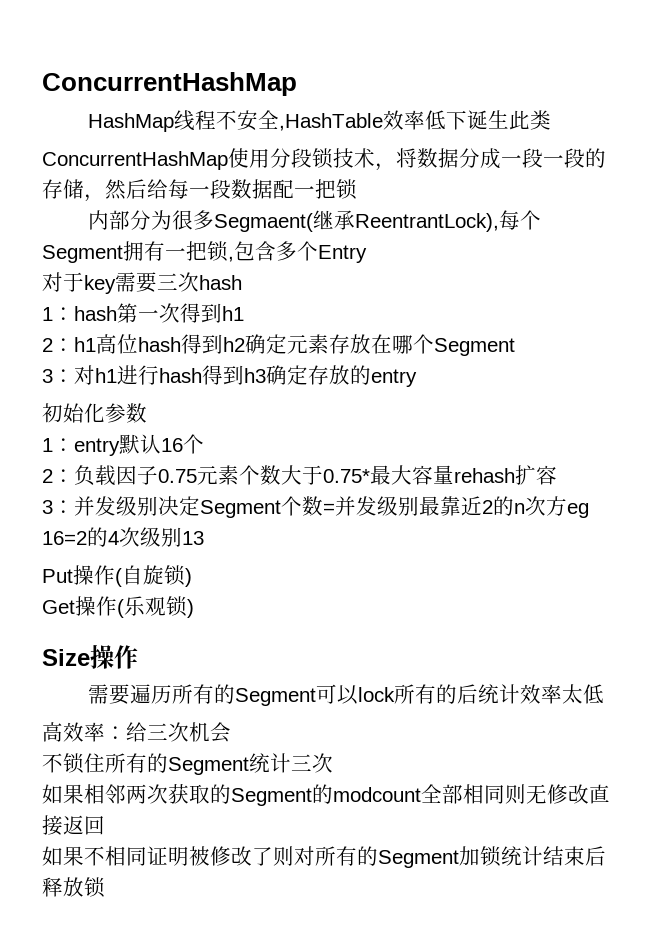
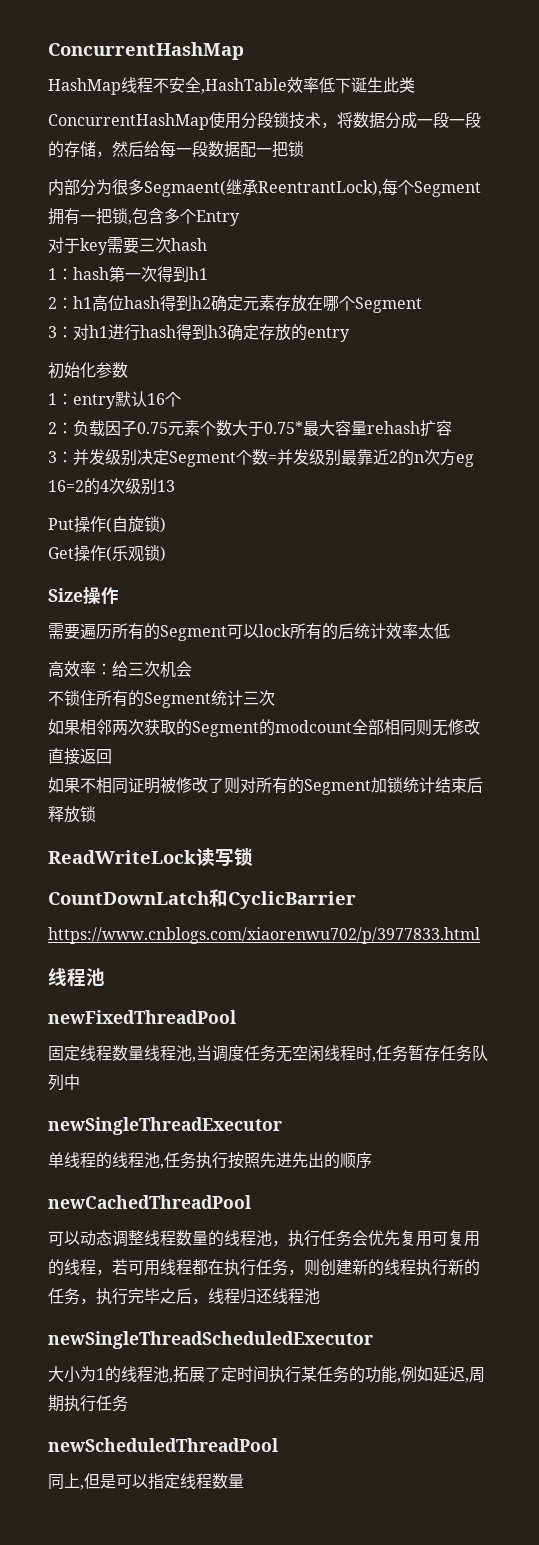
+ ReadWriteLock读写锁
+ CountDownLatch和CyclicBarrier
+ https://www.cnblogs.com/xiaorenwu702/p/3977833.html
+ 线程池
+ newFixedThreadPool
+ 固定线程数量线程池,当调度任务无空闲线程时,任务暂存任务队列中
+ newSingleThreadExecutor
+ 单线程的线程池,任务执行按照先进先出的顺序
+ newCachedThreadPool
+ 可以动态调整线程数量的线程池，执行任务会优先复用可复用的线程，若可用线程都在执行任务，则创建新的线程执行新的任务，执行完毕之后，线程归还线程池
+ newSingleThreadScheduledExecutor
+ 大小为1的线程池,拓展了定时间执行某任务的功能,例如延迟,周期执行任务
+ newScheduledThreadPool
+ 同上,但是可以指定线程数量

